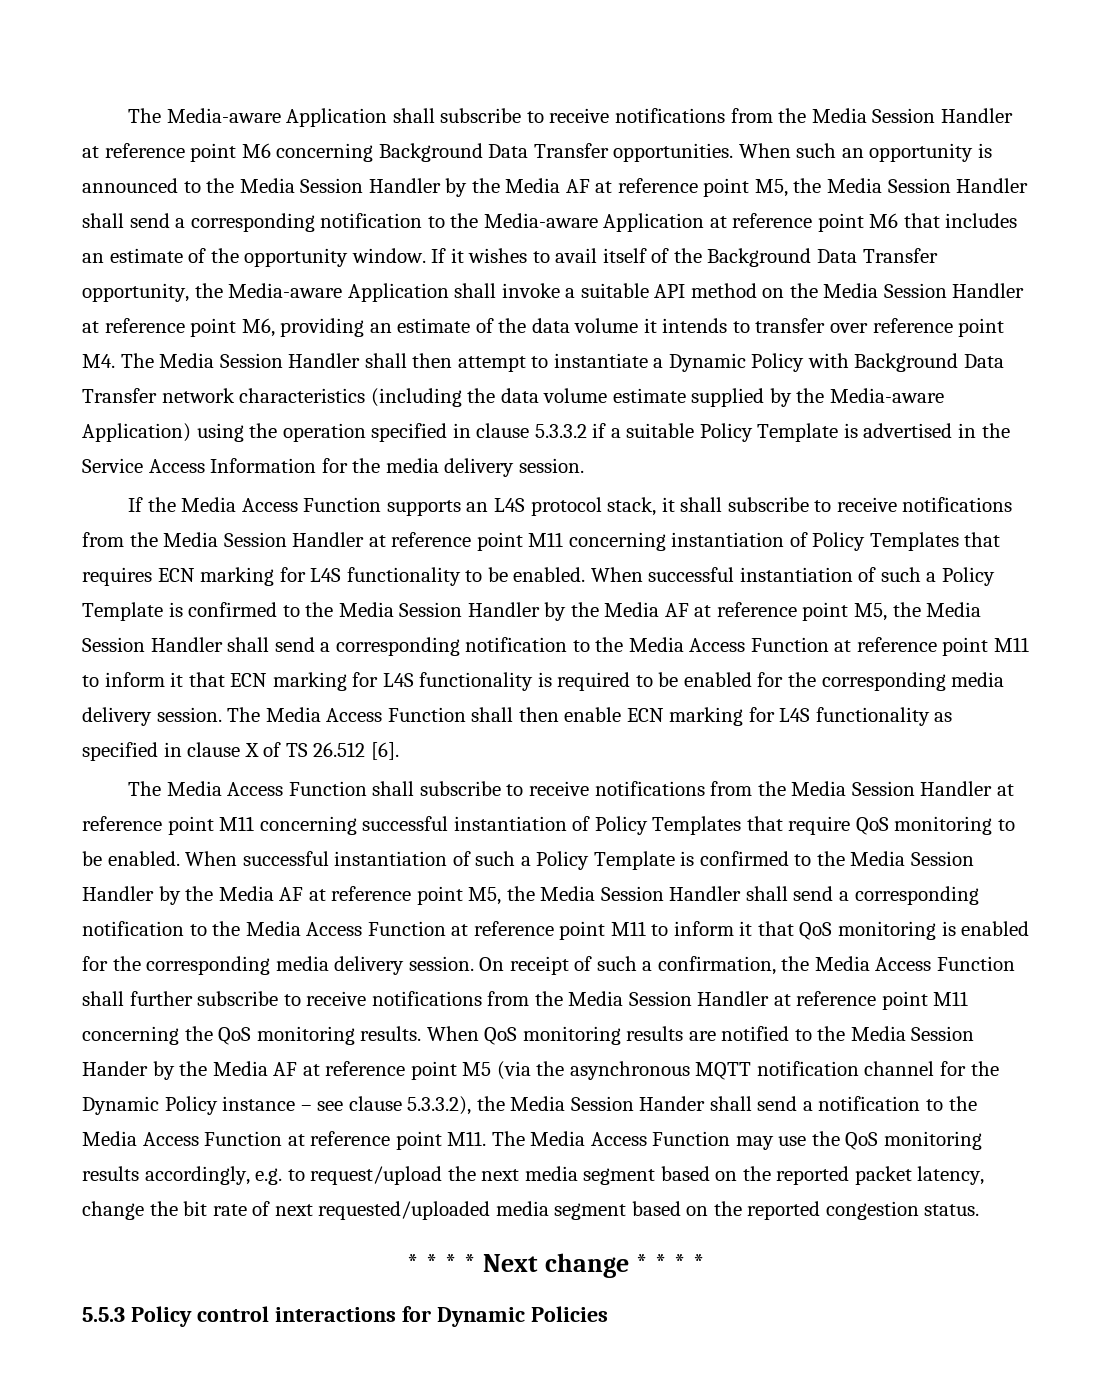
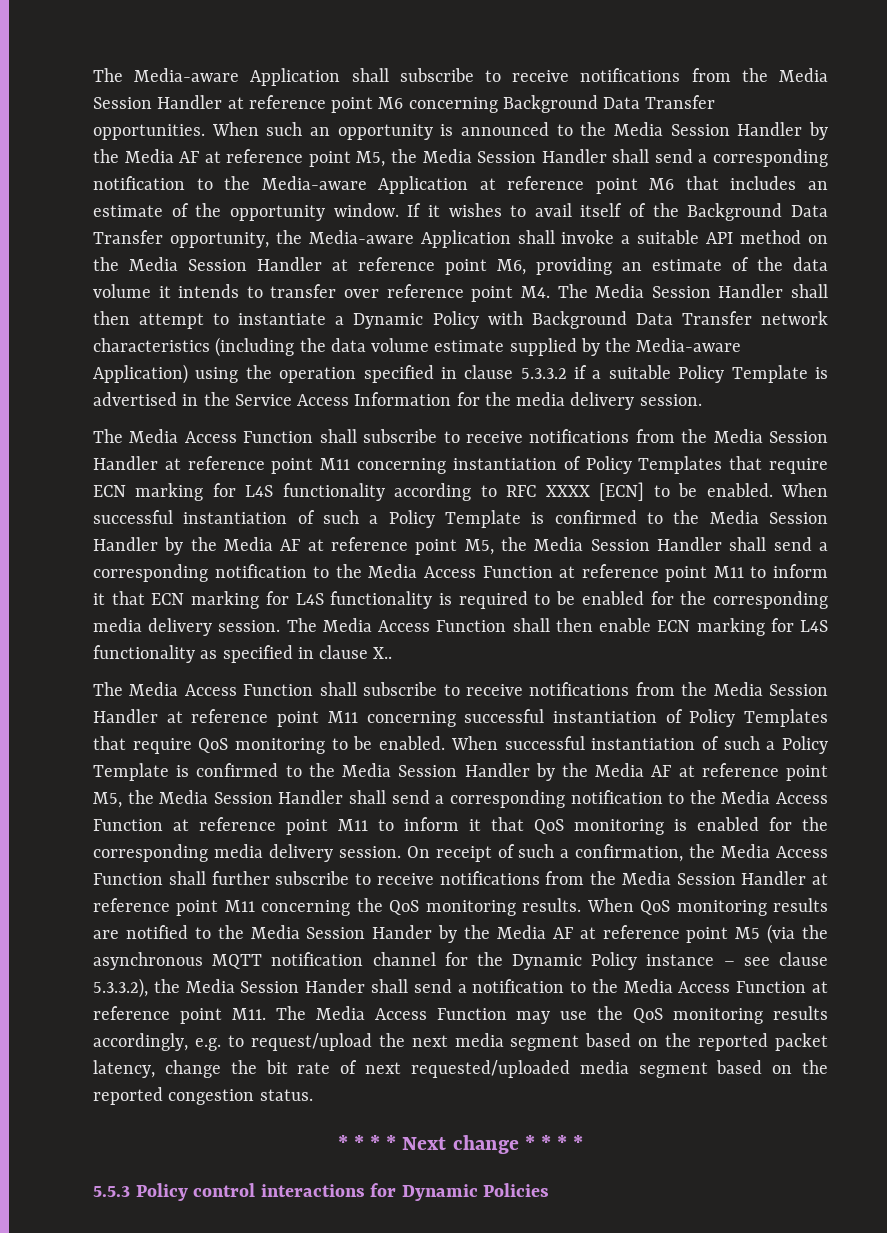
- If the Media Access Function supports an L4S protocol stack, it shall subscribe to receive notifications from the Media Session Handler at reference point M11 concerning instantiation of Policy Templates that requires ECN marking for L4S functionality to be enabled.
+ The Media Access Function shall subscribe to receive notifications from the Media Session Handler at reference point M11 concerning instantiation of Policy Templates that require ECN marking for L4S functionality according to RFC XXXX [ECN] to be enabled.
- The Media Access Function shall then enable ECN marking for L4S functionality as specified in clause X of TS 26.512 [6].
+ The Media Access Function shall then enable ECN marking for L4S functionality as specified in clause X..

